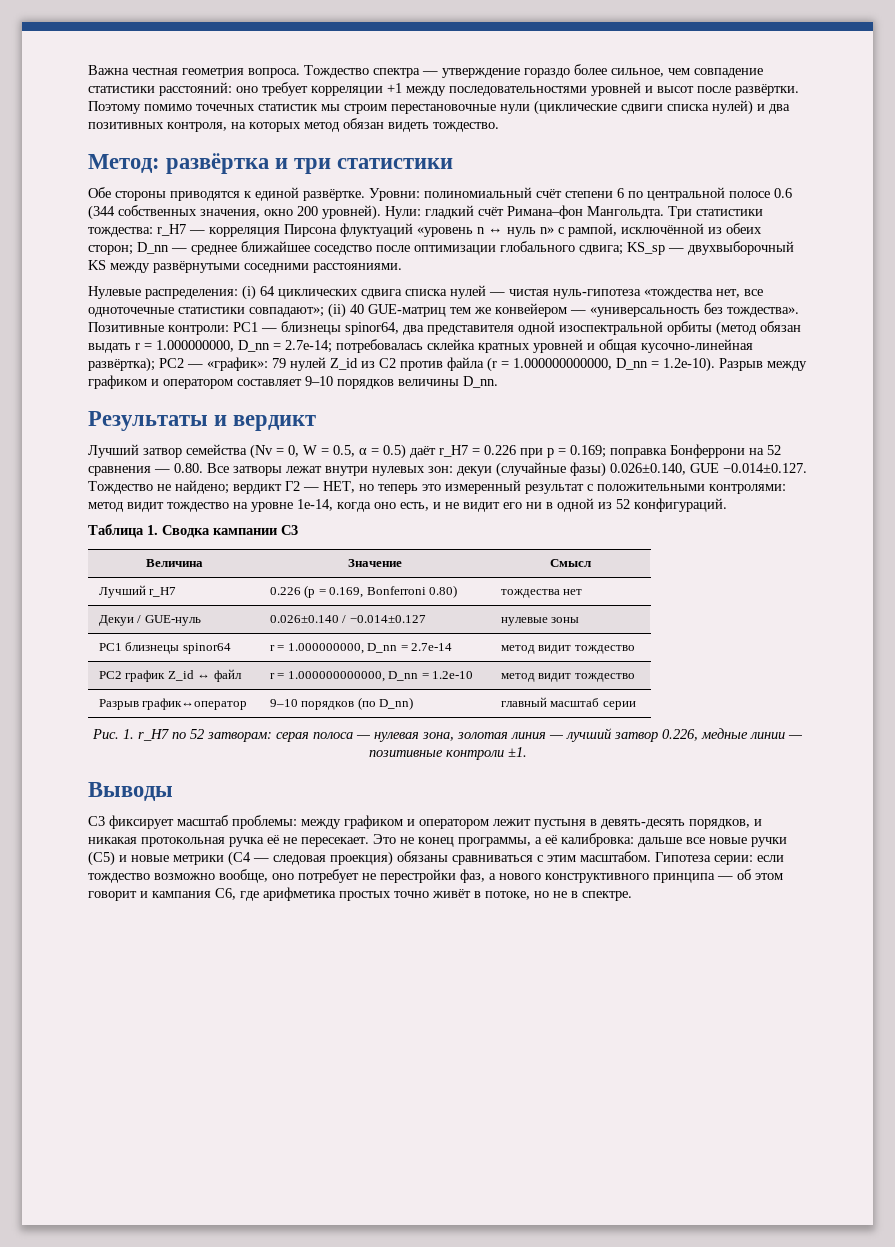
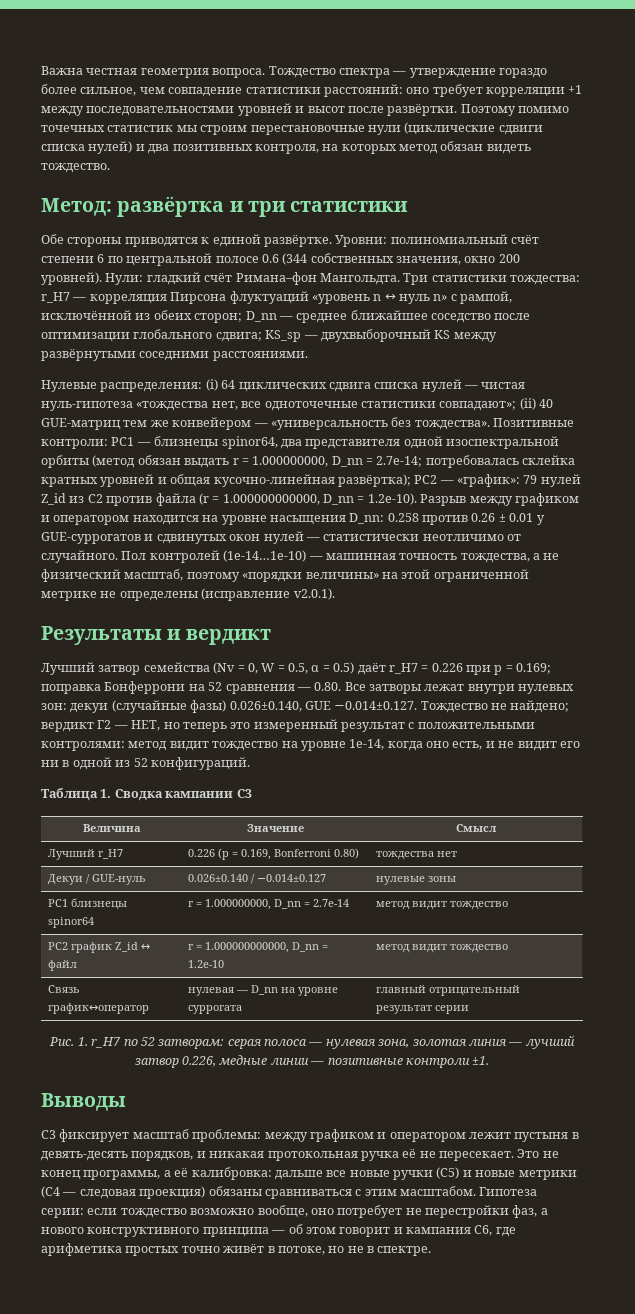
- Позитивные контроли: PC1 — близнецы spinor64, два представителя одной изоспектральной орбиты (метод обязан выдать r = 1.000000000, D_nn = 2.7e-14; потребовалась склейка кратных уровней и общая кусочно-линейная развёртка); PC2 — «график»: 79 нулей Z_id из C2 против файла (r = 1.000000000000, D_nn = 1.2e-10). Разрыв между графиком и оператором составляет 9–10 порядков величины D_nn.
+ Позитивные контроли: PC1 — близнецы spinor64, два представителя одной изоспектральной орбиты (метод обязан выдать r = 1.000000000, D_nn = 2.7e-14; потребовалась склейка кратных уровней и общая кусочно-линейная развёртка); PC2 — «график»: 79 нулей Z_id из C2 против файла (r = 1.000000000000, D_nn = 1.2e-10). Разрыв между графиком и оператором находится на уровне насыщения D_nn: 0.258 против 0.26 ± 0.01 у GUE-суррогатов и сдвинутых окон нулей — статистически неотличимо от случайного. Пол контролей (1e-14…1e-10) — машинная точность тождества, а не физический масштаб, поэтому «порядки величины» на этой ограниченной метрике не определены (исправление v2.0.1).
- Разрыв график↔оператор | 9–10 порядков (по D_nn) | главный масштаб серии
+ Связь график↔оператор | нулевая — D_nn на уровне суррогата | главный отрицательный результат серии

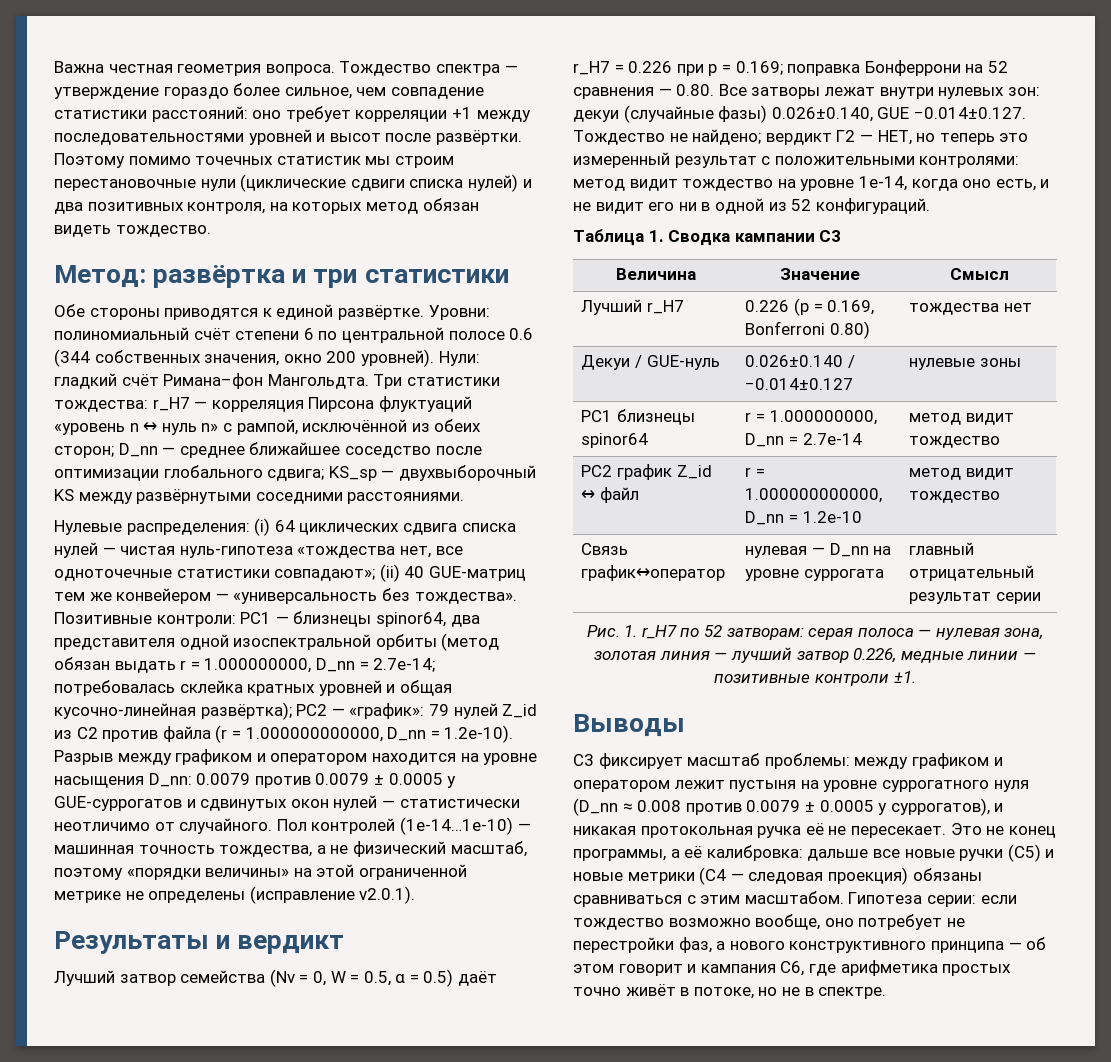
- 0.258 против 0.26 ± 0.01 у GUE-суррогатов и сдвинутых окон нулей — статистически неотличимо от случайного.
+ 0.0079 против 0.0079 ± 0.0005 у GUE-суррогатов и сдвинутых окон нулей — статистически неотличимо от случайного.
- C3 фиксирует масштаб проблемы: между графиком и оператором лежит пустыня в девять-десять порядков, и никакая протокольная ручка её не пересекает.
+ C3 фиксирует масштаб проблемы: между графиком и оператором лежит пустыня на уровне суррогатного нуля (D_nn ≈ 0.008 против 0.0079 ± 0.0005 у суррогатов), и никакая протокольная ручка её не пересекает.

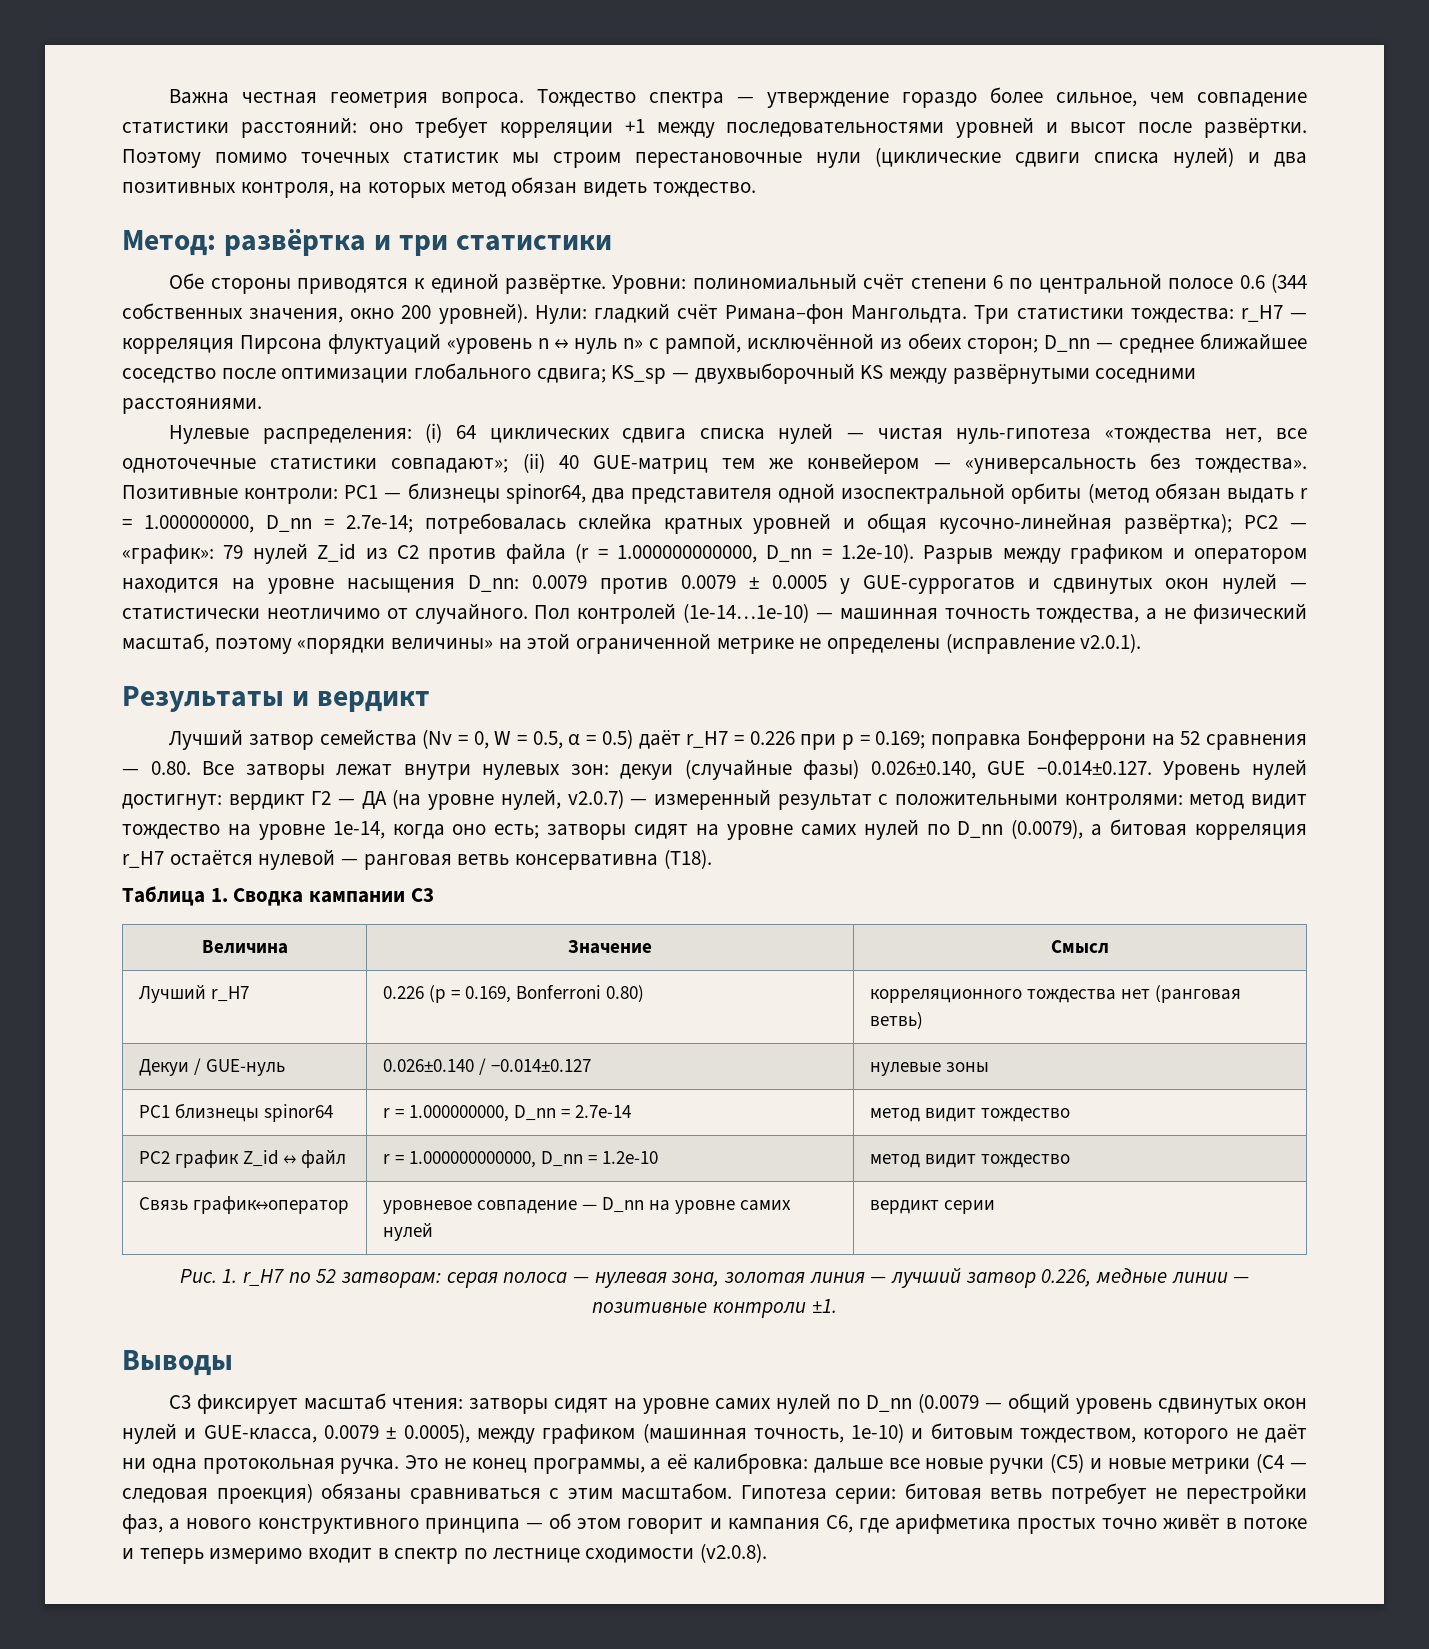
- Лучший затвор семейства (Nv = 0, W = 0.5, α = 0.5) даёт r_H7 = 0.226 при p = 0.169; поправка Бонферрони на 52 сравнения — 0.80. Все затворы лежат внутри нулевых зон: декуи (случайные фазы) 0.026±0.140, GUE −0.014±0.127. Тождество не найдено; вердикт Г2 — НЕТ, но теперь это измеренный результат с положительными контролями: метод видит тождество на уровне 1e-14, когда оно есть, и не видит его ни в одной из 52 конфигураций.
+ Лучший затвор семейства (Nv = 0, W = 0.5, α = 0.5) даёт r_H7 = 0.226 при p = 0.169; поправка Бонферрони на 52 сравнения — 0.80. Все затворы лежат внутри нулевых зон: декуи (случайные фазы) 0.026±0.140, GUE −0.014±0.127. Уровень нулей достигнут: вердикт Г2 — ДА (на уровне нулей, v2.0.7) — измеренный результат с положительными контролями: метод видит тождество на уровне 1e-14, когда оно есть; затворы сидят на уровне самих нулей по D_nn (0.0079), а битовая корреляция r_H7 остаётся нулевой — ранговая ветвь консервативна (T18).
- Лучший r_H7 | 0.226 (p = 0.169, Bonferroni 0.80) | тождества нет
+ Лучший r_H7 | 0.226 (p = 0.169, Bonferroni 0.80) | корреляционного тождества нет (ранговая ветвь)
- Связь график↔оператор | нулевая — D_nn на уровне суррогата | главный отрицательный результат серии
+ Связь график↔оператор | уровневое совпадение — D_nn на уровне самих нулей | вердикт серии
- C3 фиксирует масштаб проблемы: между графиком и оператором лежит пустыня на уровне суррогатного нуля (D_nn ≈ 0.008 против 0.0079 ± 0.0005 у суррогатов), и никакая протокольная ручка её не пересекает.
+ C3 фиксирует масштаб чтения: затворы сидят на уровне самих нулей по D_nn (0.0079 — общий уровень сдвинутых окон нулей и GUE-класса, 0.0079 ± 0.0005), между графиком (машинная точность, 1e-10) и битовым тождеством, которого не даёт ни одна протокольная ручка.
- Гипотеза серии: если тождество возможно вообще, оно потребует не перестройки фаз, а нового конструктивного принципа — об этом говорит и кампания C6, где арифметика простых точно живёт в потоке, но не в спектре.
+ Гипотеза серии: битовая ветвь потребует не перестройки фаз, а нового конструктивного принципа — об этом говорит и кампания C6, где арифметика простых точно живёт в потоке и теперь измеримо входит в спектр по лестнице сходимости (v2.0.8).

